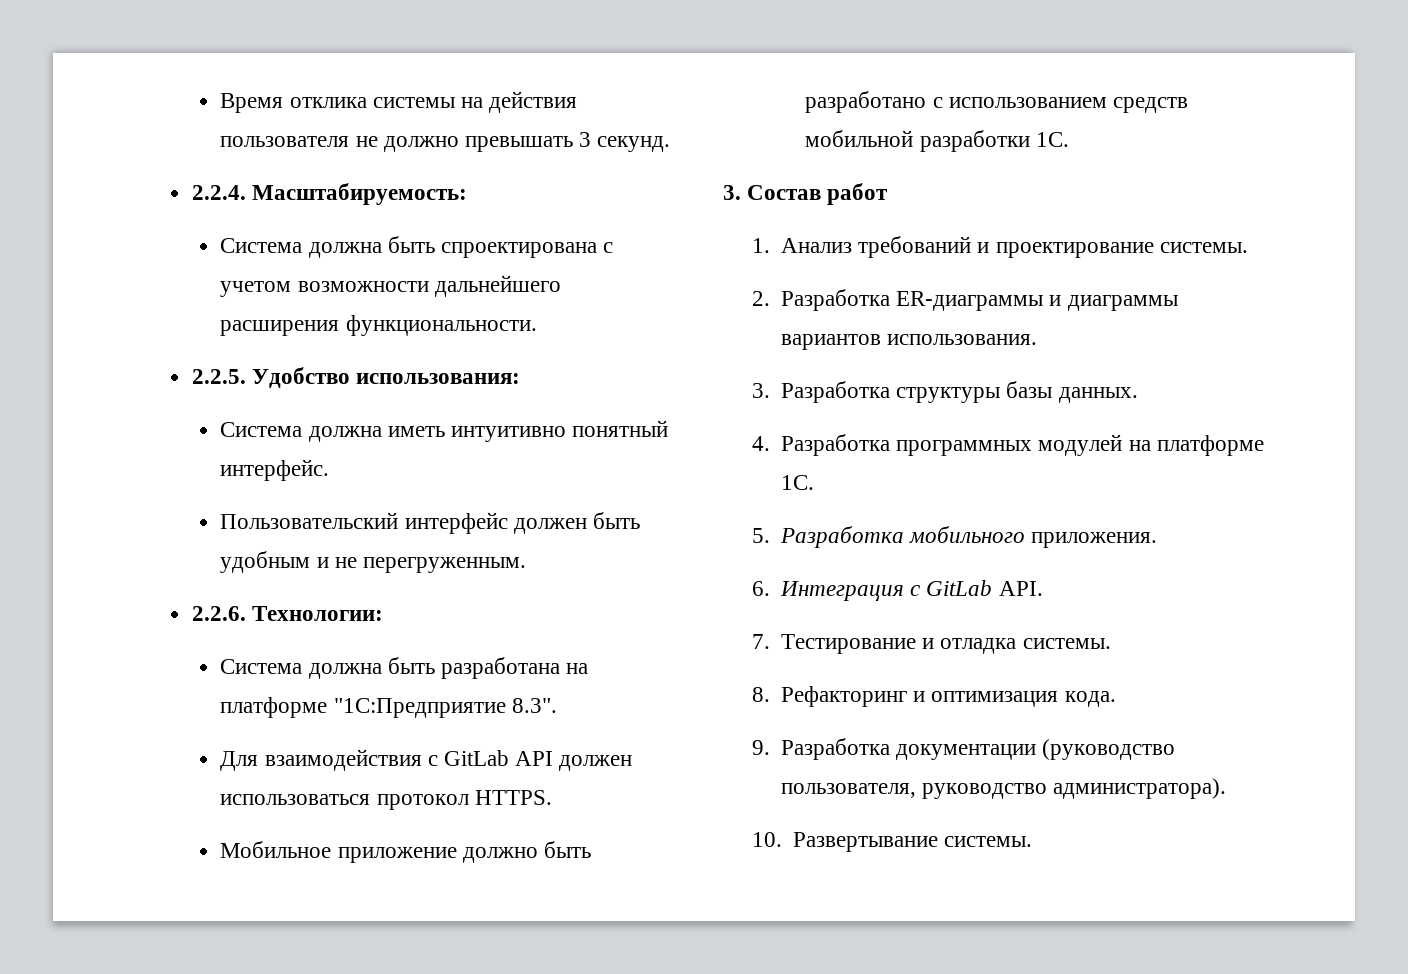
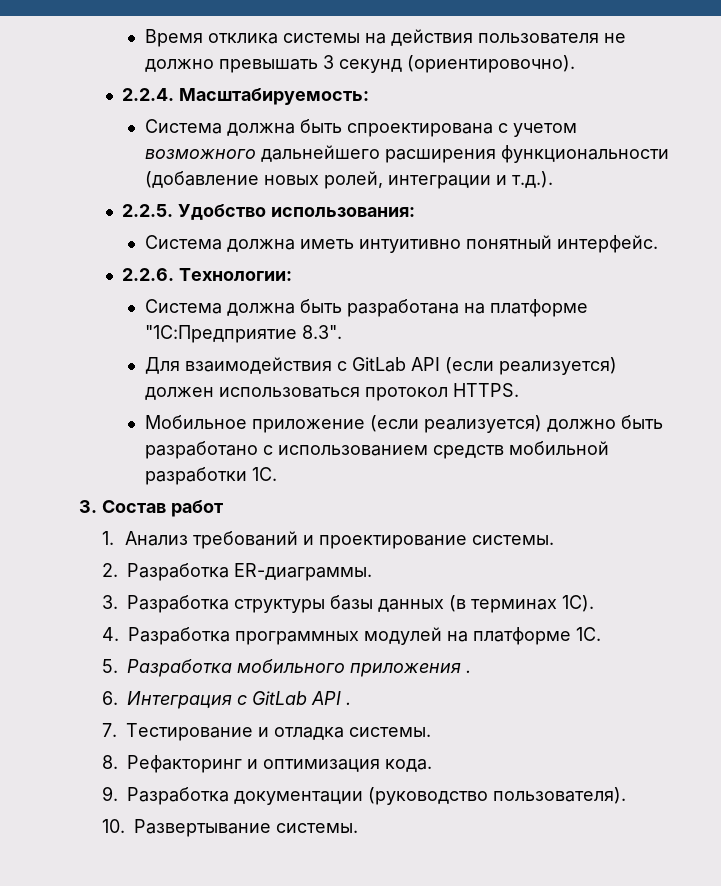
- Время отклика системы на действия пользователя не должно превышать 3 секунд.
+ Время отклика системы на действия пользователя не должно превышать 3 секунд (ориентировочно).
- Система должна быть спроектирована с учетом возможности дальнейшего расширения функциональности.
+ Система должна быть спроектирована с учетом возможного дальнейшего расширения функциональности (добавление новых ролей, интеграции и т.д.).
- Пользовательский интерфейс должен быть удобным и не перегруженным.
- Для взаимодействия с GitLab API должен использоваться протокол HTTPS.
+ Для взаимодействия с GitLab API (если реализуется) должен использоваться протокол HTTPS.
- Мобильное приложение должно быть разработано с использованием средств мобильной разработки 1С.
+ Мобильное приложение (если реализуется) должно быть разработано с использованием средств мобильной разработки 1С.
- 2. Разработка ER-диаграммы и диаграммы вариантов использования.
+ 2. Разработка ER-диаграммы.
- 3. Разработка структуры базы данных.
+ 3. Разработка структуры базы данных (в терминах 1С).
- 5. Разработка мобильного приложения.
+ 5. Разработка мобильного приложения .
- 6. Интеграция с GitLab API.
+ 6. Интеграция с GitLab API .
- 9. Разработка документации (руководство пользователя, руководство администратора).
+ 9. Разработка документации (руководство пользователя).

